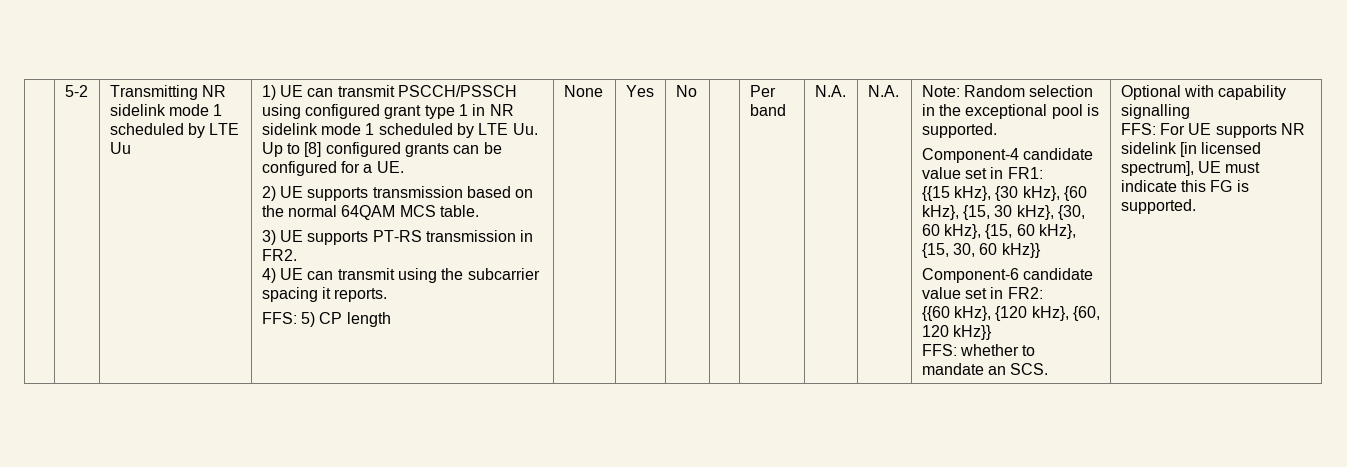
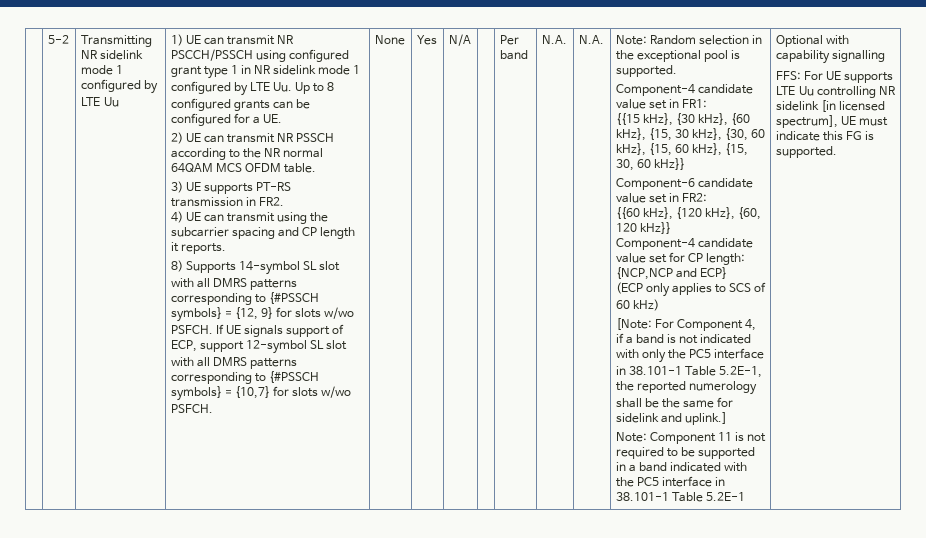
- Transmitting NR sidelink mode 1 scheduled by LTE Uu
+ Transmitting NR sidelink mode 1 configured by LTE Uu
- 1) UE can transmit PSCCH/PSSCH using configured grant type 1 in NR sidelink mode 1 scheduled by LTE Uu. Up to [8] configured grants can be configured for a UE.
+ 1) UE can transmit NR PSCCH/PSSCH using configured grant type 1 in NR sidelink mode 1 configured by LTE Uu. Up to 8 configured grants can be configured for a UE.
- 2) UE supports transmission based on the normal 64QAM MCS table.
+ 2) UE can transmit NR PSSCH according to the NR normal 64QAM MCS OFDM table.
- 4) UE can transmit using the subcarrier spacing it reports.
+ 4) UE can transmit using the subcarrier spacing and CP length it reports.
- FFS: 5) CP length
+ 8) Supports 14-symbol SL slot with all DMRS patterns corresponding to {#PSSCH symbols} = {12, 9} for slots w/wo PSFCH. If UE signals support of ECP, support 12-symbol SL slot with all DMRS patterns corresponding to {#PSSCH symbols} = {10,7} for slots w/wo PSFCH.
- No
+ N/A
- FFS: whether to mandate an SCS.
+ Component-4 candidate value set for CP length: {NCP,NCP and ECP}
+ (ECP only applies to SCS of 60 kHz)
+ [Note: For Component 4, if a band is not indicated with only the PC5 interface in 38.101-1 Table 5.2E-1, the reported numerology shall be the same for sidelink and uplink.]
+ Note: Component 11 is not required to be supported in a band indicated with the PC5 interface in 38.101-1 Table 5.2E-1
- FFS: For UE supports NR sidelink [in licensed spectrum], UE must indicate this FG is supported.
+ FFS: For UE supports LTE Uu controlling NR sidelink [in licensed spectrum], UE must indicate this FG is supported.

